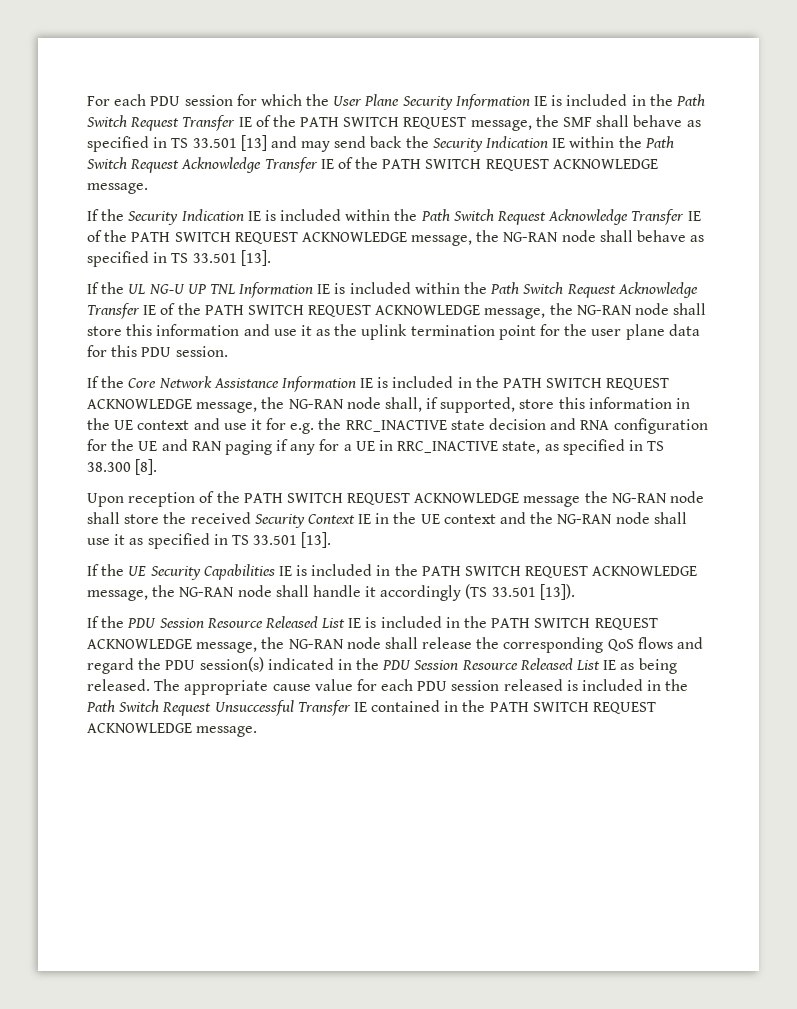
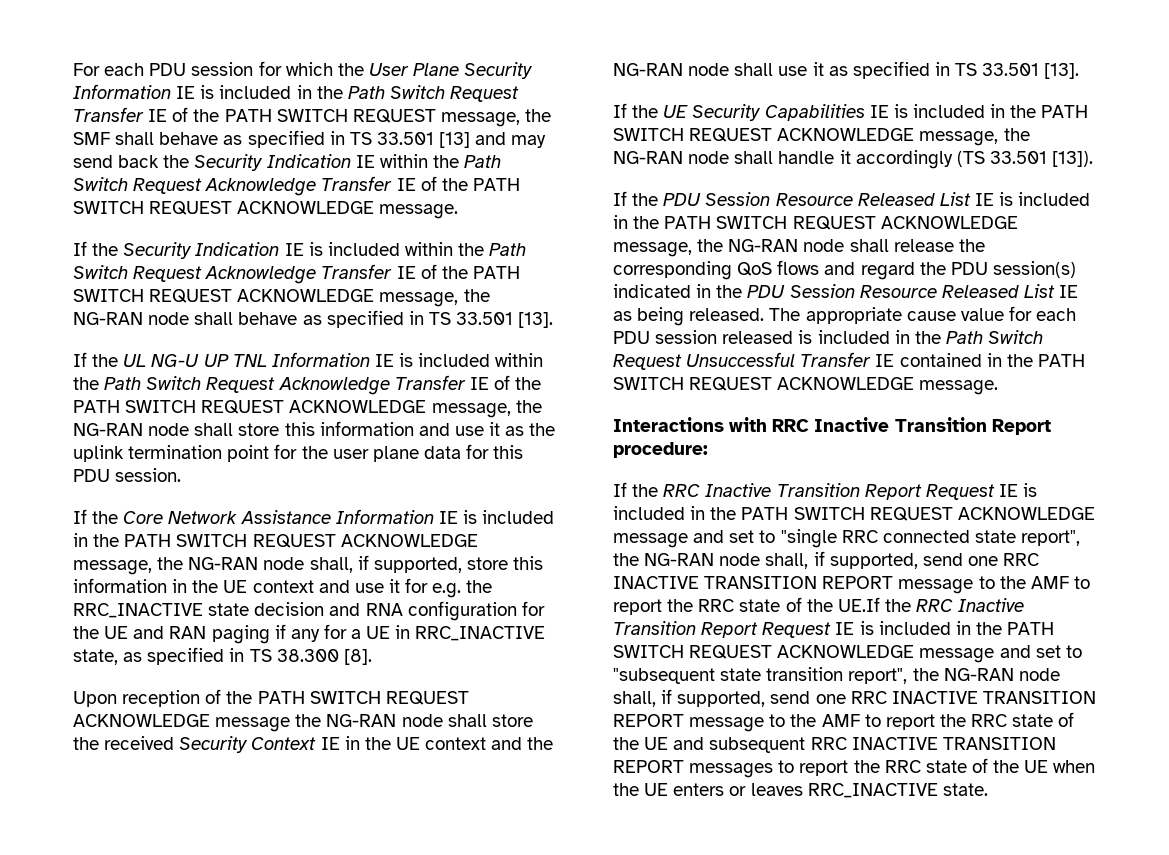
+ Interactions with RRC Inactive Transition Report procedure:
+ If the RRC Inactive Transition Report Request IE is included in the PATH SWITCH REQUEST ACKNOWLEDGE message and set to "single RRC connected state report", the NG-RAN node shall, if supported, send one RRC INACTIVE TRANSITION REPORT message to the AMF to report the RRC state of the UE.If the RRC Inactive Transition Report Request IE is included in the PATH SWITCH REQUEST ACKNOWLEDGE message and set to "subsequent state transition report", the NG-RAN node shall, if supported, send one RRC INACTIVE TRANSITION REPORT message to the AMF to report the RRC state of the UE and subsequent RRC INACTIVE TRANSITION REPORT messages to report the RRC state of the UE when the UE enters or leaves RRC_INACTIVE state.

